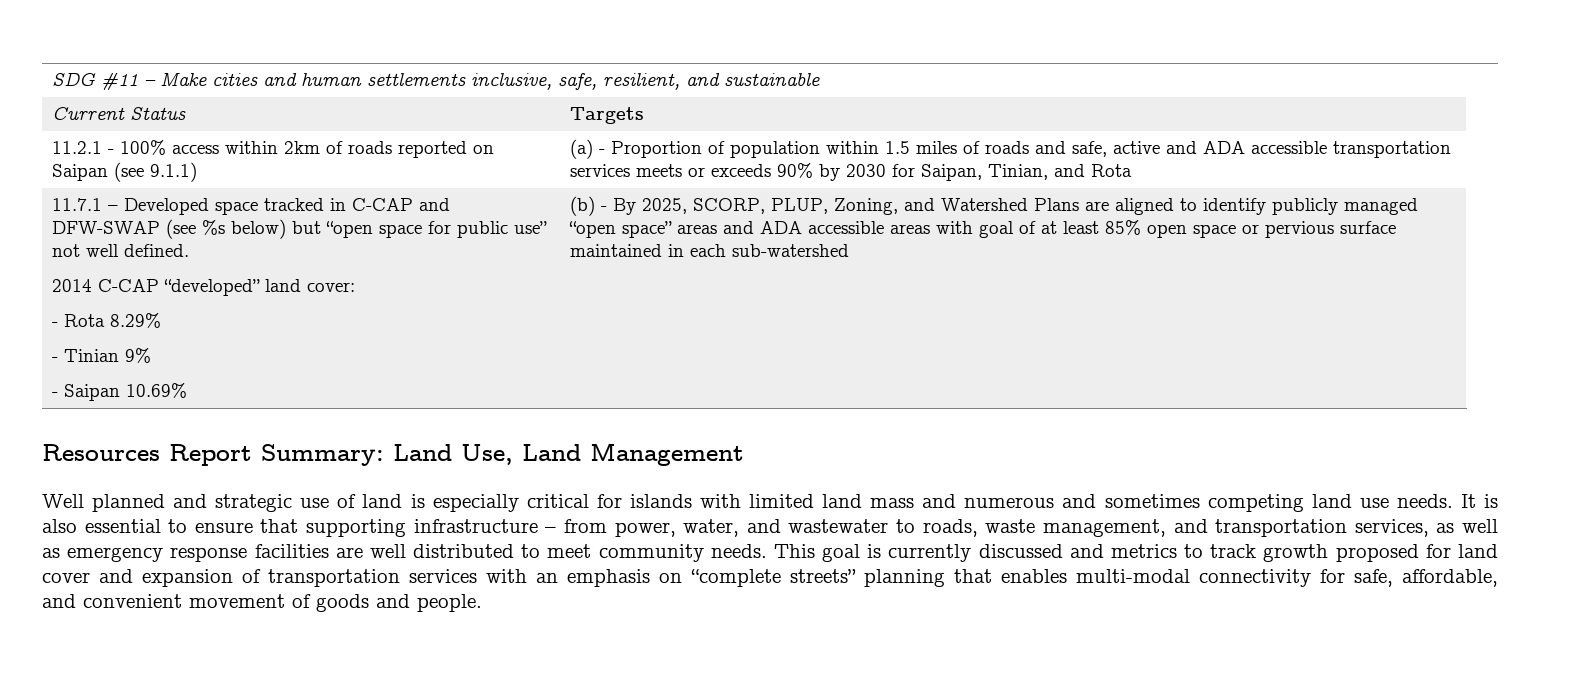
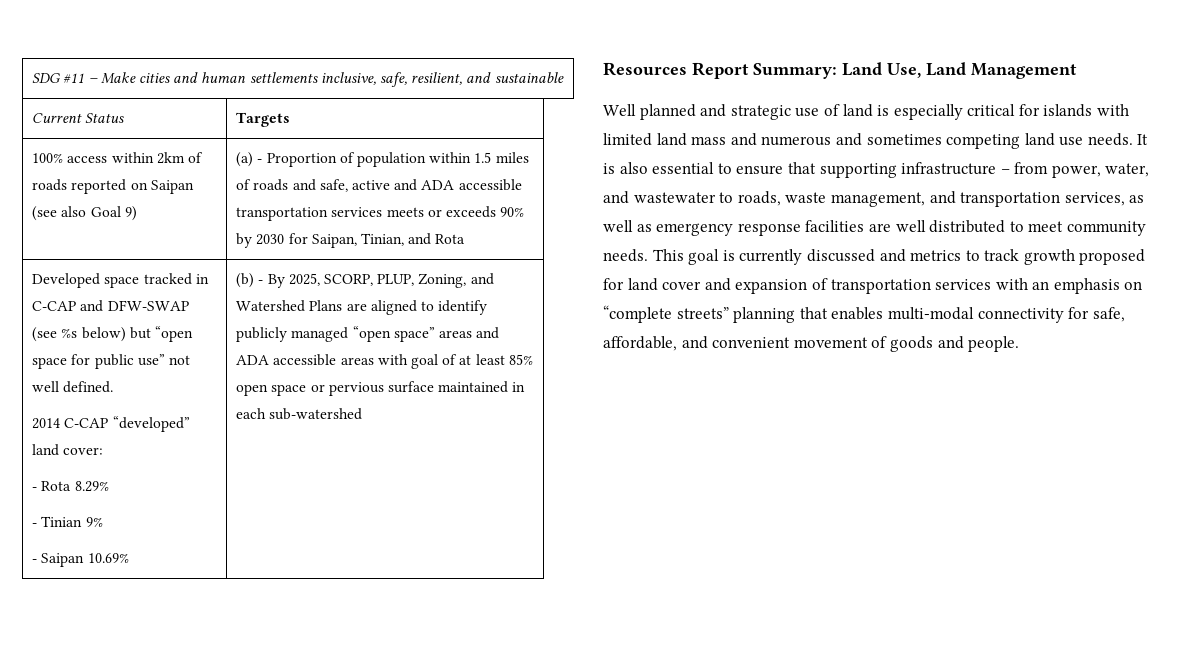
- 11.2.1 - 100% access within 2km of roads reported on Saipan (see 9.1.1)
+ 100% access within 2km of roads reported on Saipan (see also Goal 9)
- 11.7.1 – Developed space tracked in C-CAP and DFW-SWAP (see %s below) but “open space for public use” not well defined.
+ Developed space tracked in C-CAP and DFW-SWAP (see %s below) but “open space for public use” not well defined.

